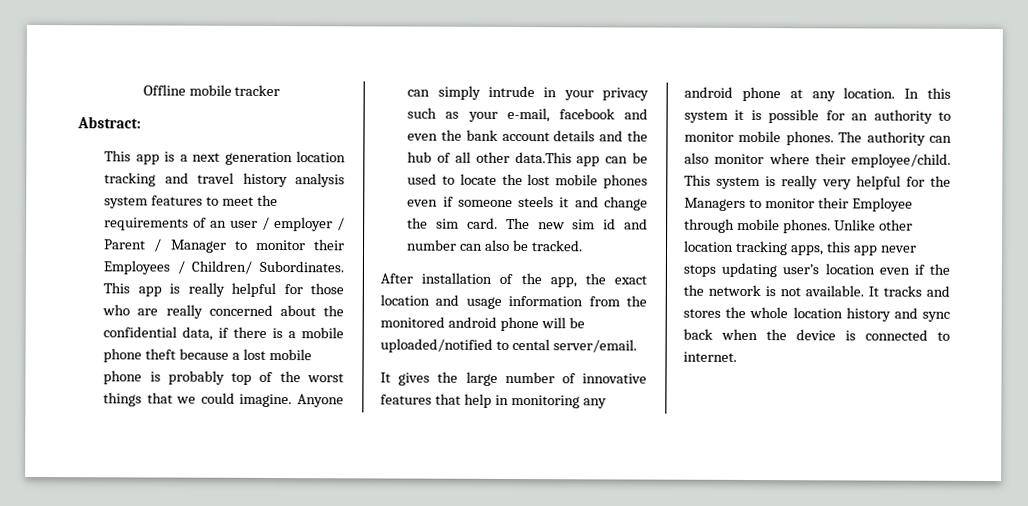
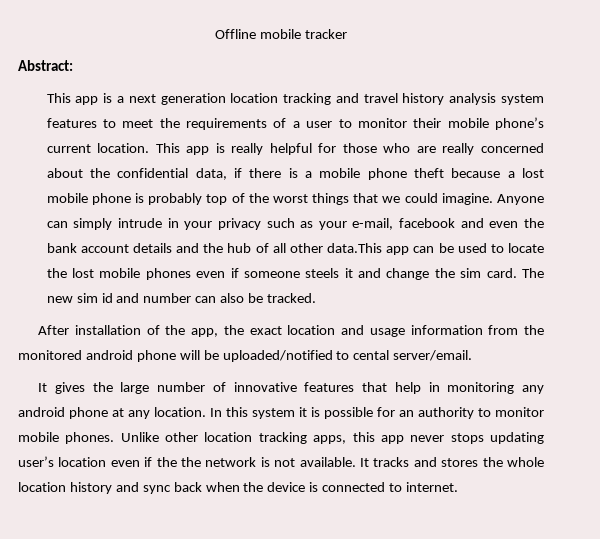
- This app is a next generation location tracking and travel history analysis system features to meet the requirements of an user / employer / Parent / Manager to monitor their Employees / Children/ Subordinates.
+ This app is a next generation location tracking and travel history analysis system features to meet the requirements of a user to monitor their mobile phone’s current location.
- The authority can also monitor where their employee/child. This system is really very helpful for the Managers to monitor their Employee through mobile phones.

